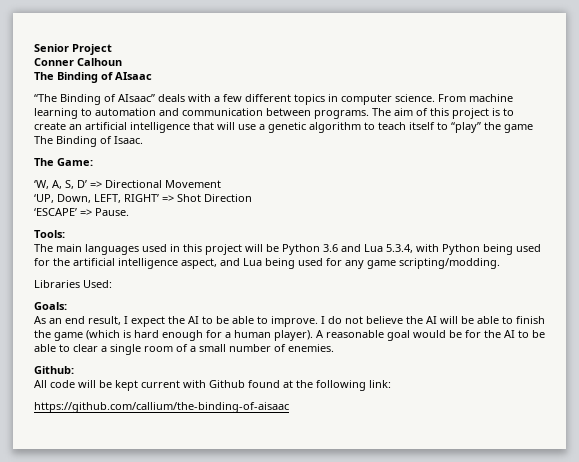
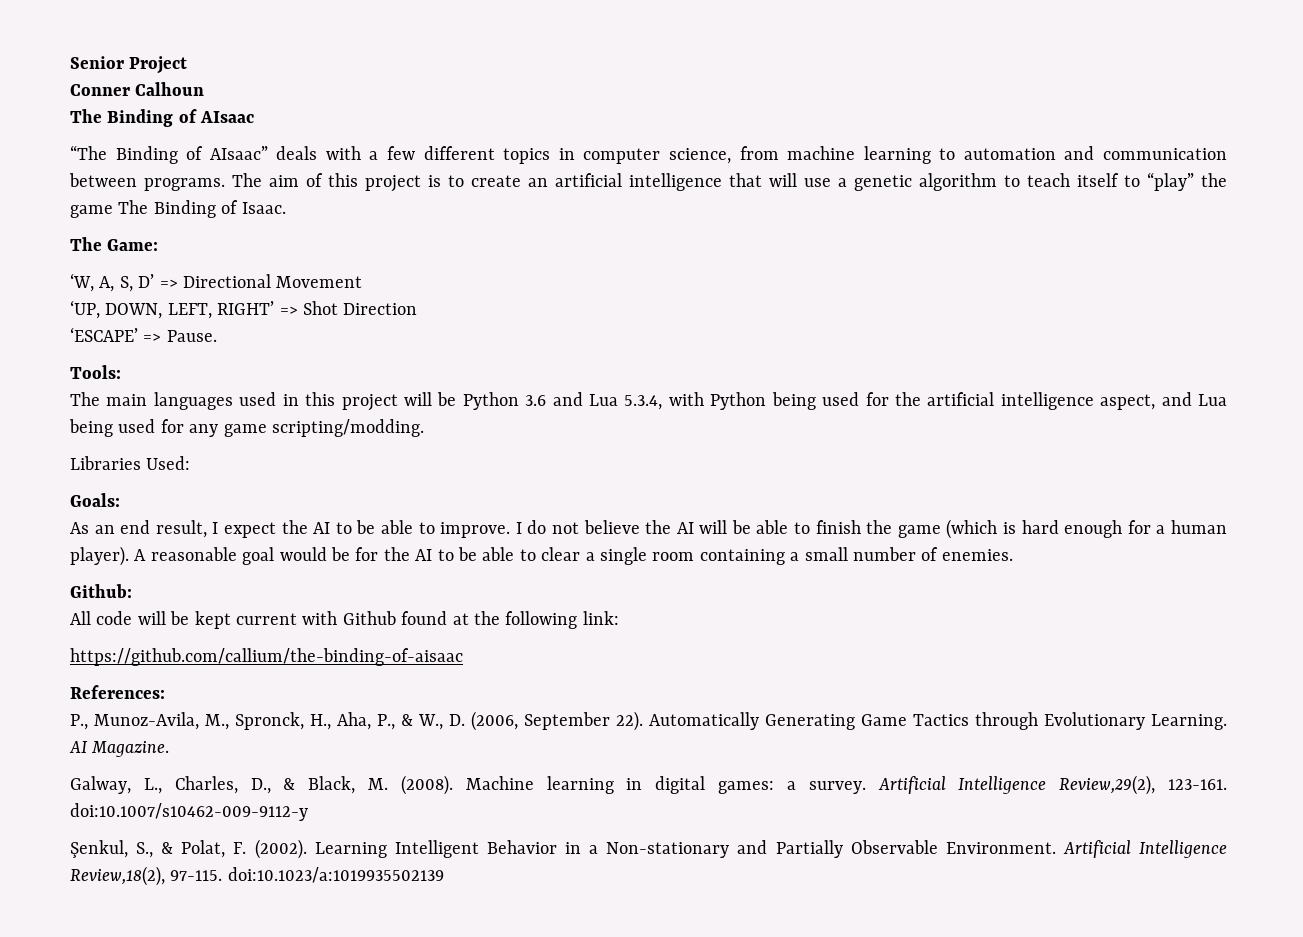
- “The Binding of AIsaac” deals with a few different topics in computer science. From machine learning to automation and communication between programs.
+ “The Binding of AIsaac” deals with a few different topics in computer science, from machine learning to automation and communication between programs.
- ‘UP, Down, LEFT, RIGHT’ => Shot Direction
+ ‘UP, DOWN, LEFT, RIGHT’ => Shot Direction
- A reasonable goal would be for the AI to be able to clear a single room of a small number of enemies.
+ A reasonable goal would be for the AI to be able to clear a single room containing a small number of enemies.
+ References:
+ P., Munoz-Avila, M., Spronck, H., Aha, P., & W., D. (2006, September 22). Automatically Generating Game Tactics through Evolutionary Learning. AI Magazine.
+ Galway, L., Charles, D., & Black, M. (2008). Machine learning in digital games: a survey. Artificial Intelligence Review,29(2), 123-161. doi:10.1007/s10462-009-9112-y
+ Şenkul, S., & Polat, F. (2002). Learning Intelligent Behavior in a Non-stationary and Partially Observable Environment. Artificial Intelligence Review,18(2), 97-115. doi:10.1023/a:1019935502139

